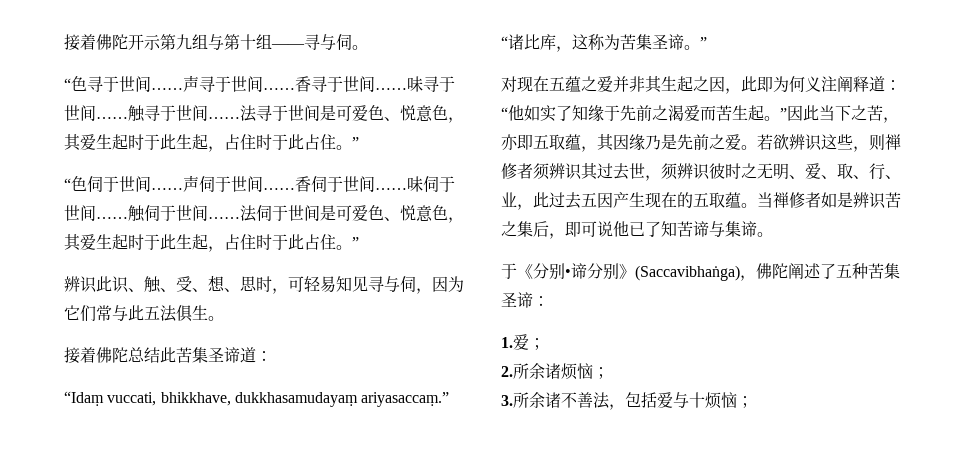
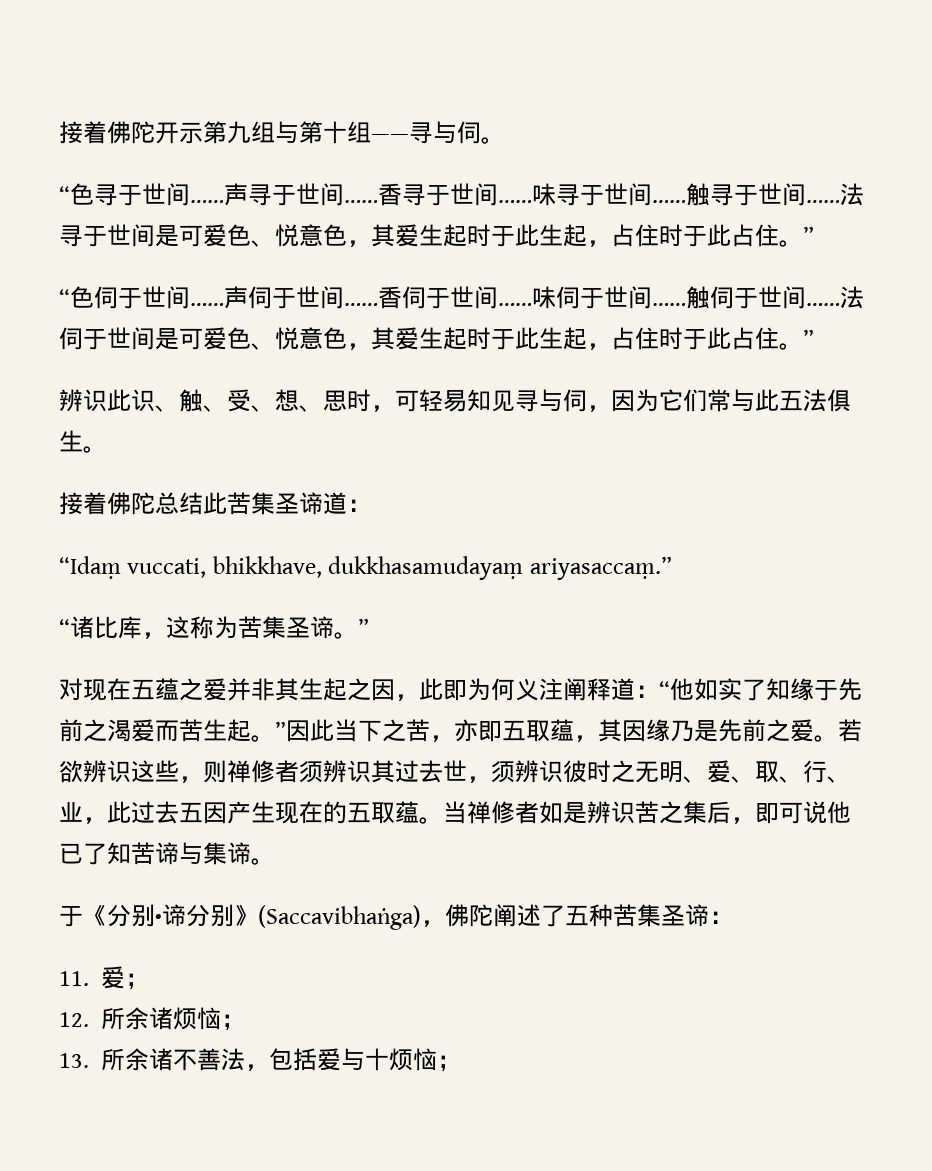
- 1.爱；
+ 11.爱；
- 2.所余诸烦恼；
+ 12.所余诸烦恼；
- 3.所余诸不善法，包括爱与十烦恼；
+ 13.所余诸不善法，包括爱与十烦恼；

